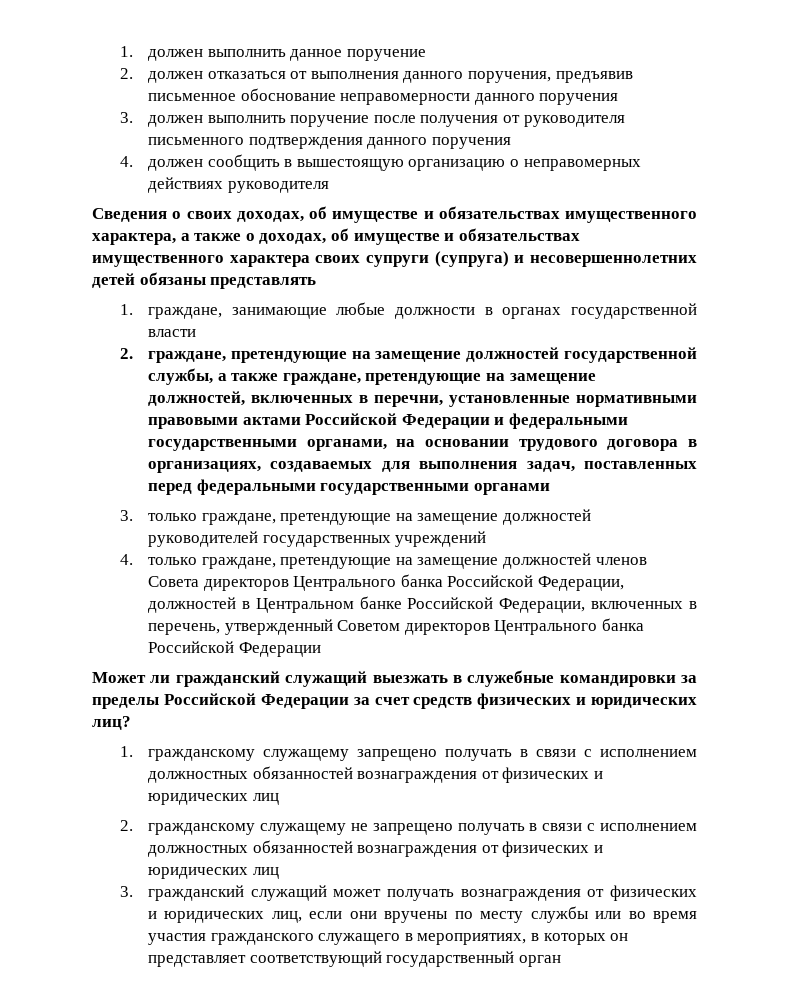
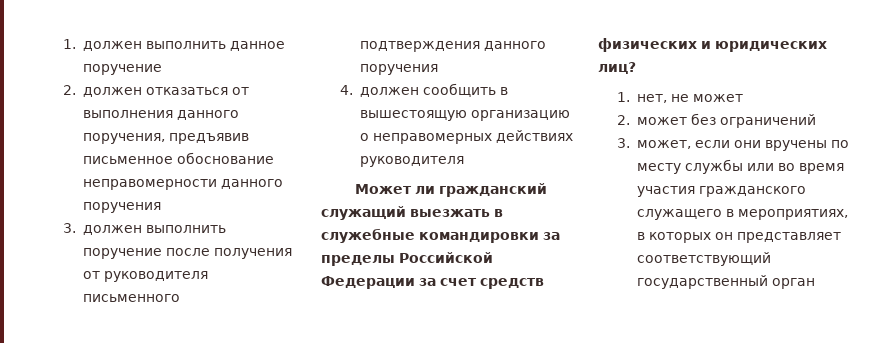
- Сведения о своих доходах, об имуществе и обязательствах имущественного характера, а также о доходах, об имуществе и обязательствах имущественного характера своих супруги (супруга) и несовершеннолетних детей обязаны представлять
- 1. граждане, занимающие любые должности в органах государственной власти
- 2. граждане, претендующие на замещение должностей государственной службы, а также граждане, претендующие на замещение должностей, включенных в перечни, установленные нормативными правовыми актами Российской Федерации и федеральными государственными органами, на основании трудового договора в организациях, создаваемых для выполнения задач, поставленных перед федеральными государственными органами
- 3. только граждане, претендующие на замещение должностей руководителей государственных учреждений
- 4. только граждане, претендующие на замещение должностей членов Совета директоров Центрального банка Российской Федерации, должностей в Центральном банке Российской Федерации, включенных в перечень, утвержденный Советом директоров Центрального банка Российской Федерации
- 1. гражданскому служащему запрещено получать в связи с исполнением должностных обязанностей вознаграждения от физических и юридических лиц
- 2. гражданскому служащему не запрещено получать в связи с исполнением должностных обязанностей вознаграждения от физических и юридических лиц
- 3. гражданский служащий может получать вознаграждения от физических и юридических лиц, если они вручены по месту службы или во время участия гражданского служащего в мероприятиях, в которых он представляет соответствующий государственный орган
+ 1. нет, не может
+ 2. может без ограничений
+ 3. может, если они вручены по месту службы или во время участия гражданского служащего в мероприятиях, в которых он представляет соответствующий государственный орган

